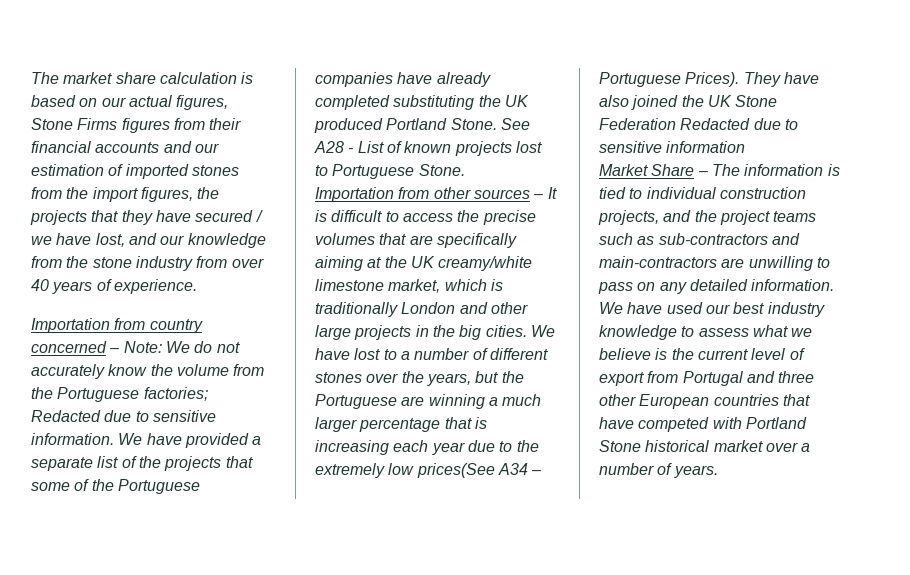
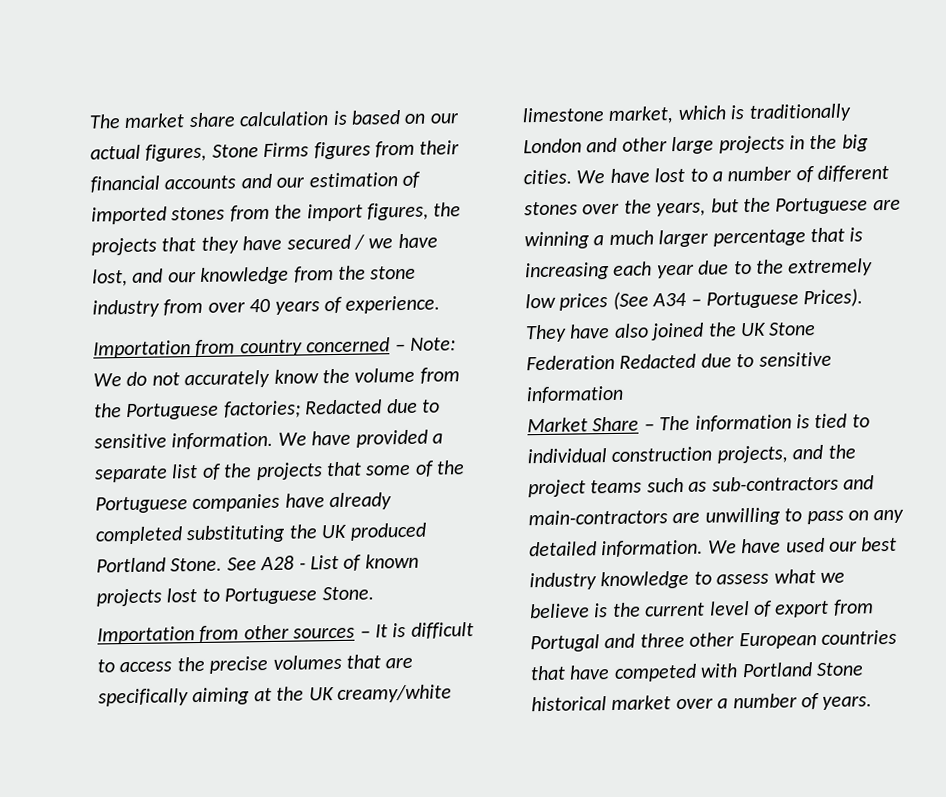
- We have lost to a number of different stones over the years, but the Portuguese are winning a much larger percentage that is increasing each year due to the extremely low prices(See A34 – Portuguese Prices).
+ We have lost to a number of different stones over the years, but the Portuguese are winning a much larger percentage that is increasing each year due to the extremely low prices (See A34 – Portuguese Prices).

